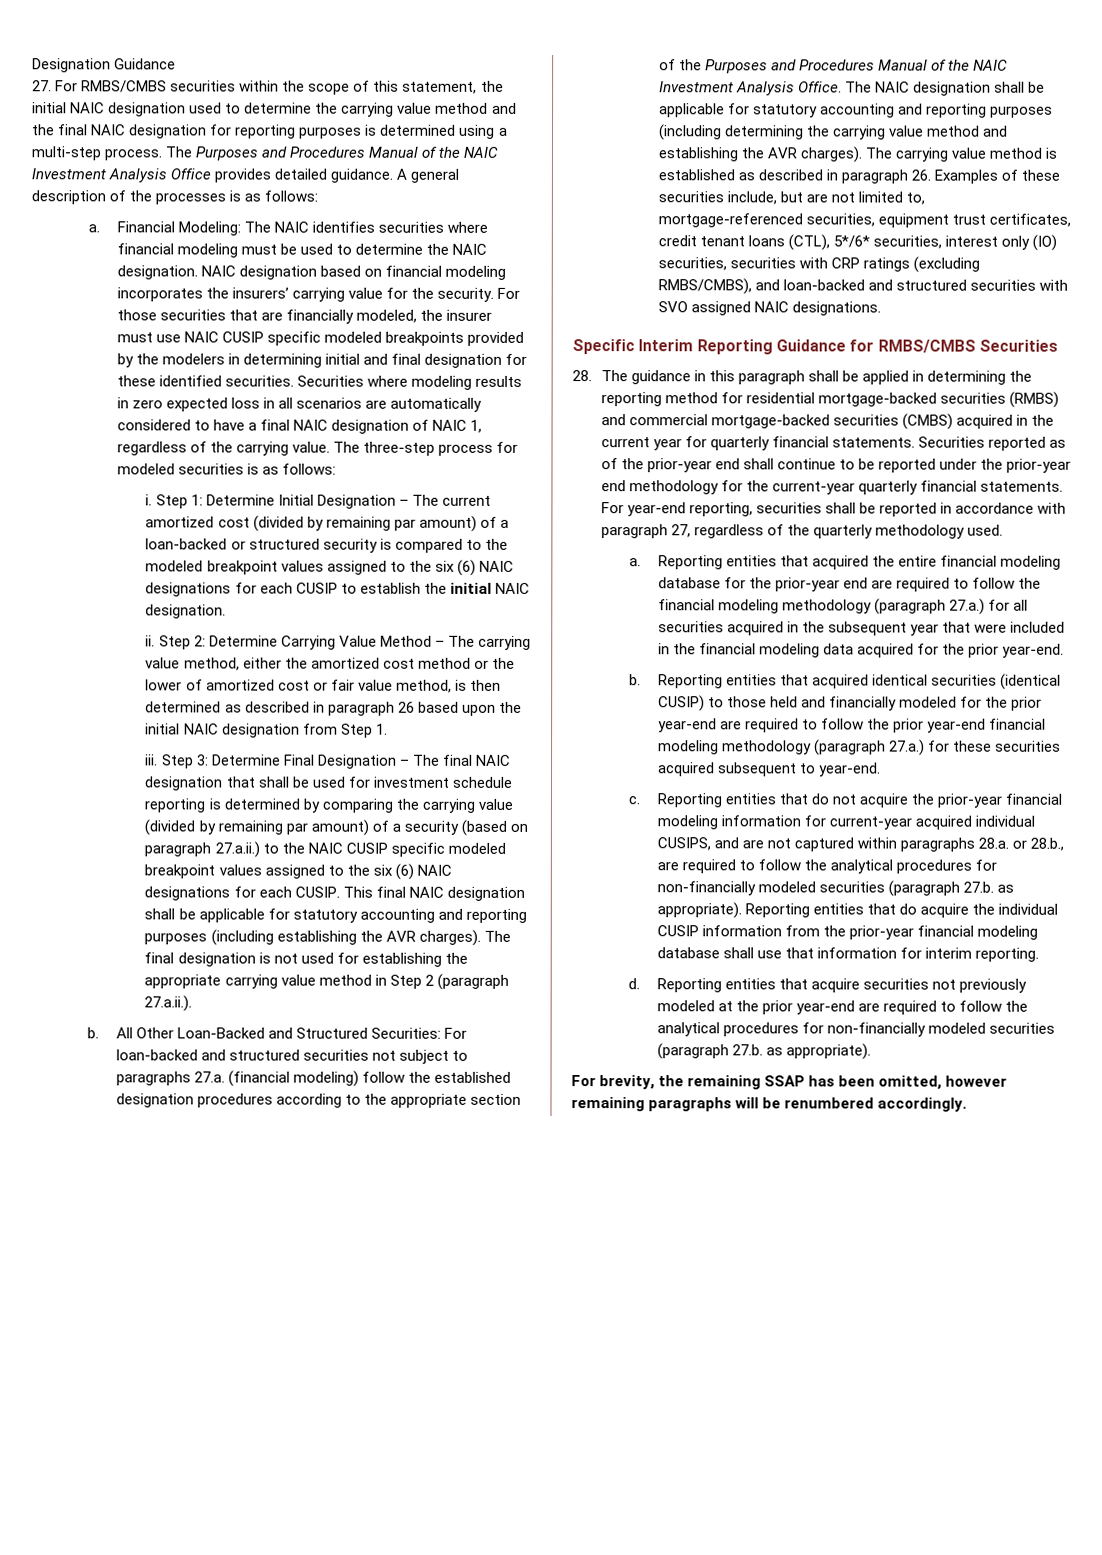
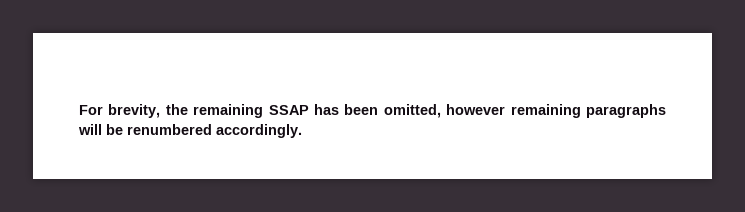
- Designation Guidance
- 27. For RMBS/CMBS securities within the scope of this statement, the initial NAIC designation used to determine the carrying value method and the final NAIC designation for reporting purposes is determined using a multi-step process. The Purposes and Procedures Manual of the NAIC Investment Analysis Office provides detailed guidance. A general description of the processes is as follows:
- a. Financial Modeling: The NAIC identifies securities where financial modeling must be used to determine the NAIC designation. NAIC designation based on financial modeling incorporates the insurers’ carrying value for the security. For those securities that are financially modeled, the insurer must use NAIC CUSIP specific modeled breakpoints provided by the modelers in determining initial and final designation for these identified securities. Securities where modeling results in zero expected loss in all scenarios are automatically considered to have a final NAIC designation of NAIC 1, regardless of the carrying value. The three-step process for modeled securities is as follows:
- i. Step 1: Determine Initial Designation – The current amortized cost (divided by remaining par amount) of a loan-backed or structured security is compared to the modeled breakpoint values assigned to the six (6) NAIC designations for each CUSIP to establish the initial NAIC designation.
- ii. Step 2: Determine Carrying Value Method – The carrying value method, either the amortized cost method or the lower of amortized cost or fair value method, is then determined as described in paragraph 26 based upon the initial NAIC designation from Step 1.
- iii. Step 3: Determine Final Designation – The final NAIC designation that shall be used for investment schedule reporting is determined by comparing the carrying value (divided by remaining par amount) of a security (based on paragraph 27.a.ii.) to the NAIC CUSIP specific modeled breakpoint values assigned to the six (6) NAIC designations for each CUSIP. This final NAIC designation shall be applicable for statutory accounting and reporting purposes (including establishing the AVR charges). The final designation is not used for establishing the appropriate carrying value method in Step 2 (paragraph 27.a.ii.).
- b. All Other Loan-Backed and Structured Securities: For loan-backed and structured securities not subject to paragraphs 27.a. (financial modeling) follow the established designation procedures according to the appropriate section of the Purposes and Procedures Manual of the NAIC Investment Analysis Office. The NAIC designation shall be applicable for statutory accounting and reporting purposes (including determining the carrying value method and establishing the AVR charges). The carrying value method is established as described in paragraph 26. Examples of these securities include, but are not limited to, mortgage-referenced securities, equipment trust certificates, credit tenant loans (CTL), 5*/6* securities, interest only (IO) securities, securities with CRP ratings (excluding RMBS/CMBS), and loan-backed and structured securities with SVO assigned NAIC designations.
- Specific Interim Reporting Guidance for RMBS/CMBS Securities
- 28. The guidance in this paragraph shall be applied in determining the reporting method for residential mortgage-backed securities (RMBS) and commercial mortgage-backed securities (CMBS) acquired in the current year for quarterly financial statements. Securities reported as of the prior-year end shall continue to be reported under the prior-year end methodology for the current-year quarterly financial statements. For year-end reporting, securities shall be reported in accordance with paragraph 27, regardless of the quarterly methodology used.
- a. Reporting entities that acquired the entire financial modeling database for the prior-year end are required to follow the financial modeling methodology (paragraph 27.a.) for all securities acquired in the subsequent year that were included in the financial modeling data acquired for the prior year-end.
- b. Reporting entities that acquired identical securities (identical CUSIP) to those held and financially modeled for the prior year-end are required to follow the prior year-end financial modeling methodology (paragraph 27.a.) for these securities acquired subsequent to year-end.
- c. Reporting entities that do not acquire the prior-year financial modeling information for current-year acquired individual CUSIPS, and are not captured within paragraphs 28.a. or 28.b., are required to follow the analytical procedures for non-financially modeled securities (paragraph 27.b. as appropriate). Reporting entities that do acquire the individual CUSIP information from the prior-year financial modeling database shall use that information for interim reporting.
- d. Reporting entities that acquire securities not previously modeled at the prior year-end are required to follow the analytical procedures for non-financially modeled securities (paragraph 27.b. as appropriate).

